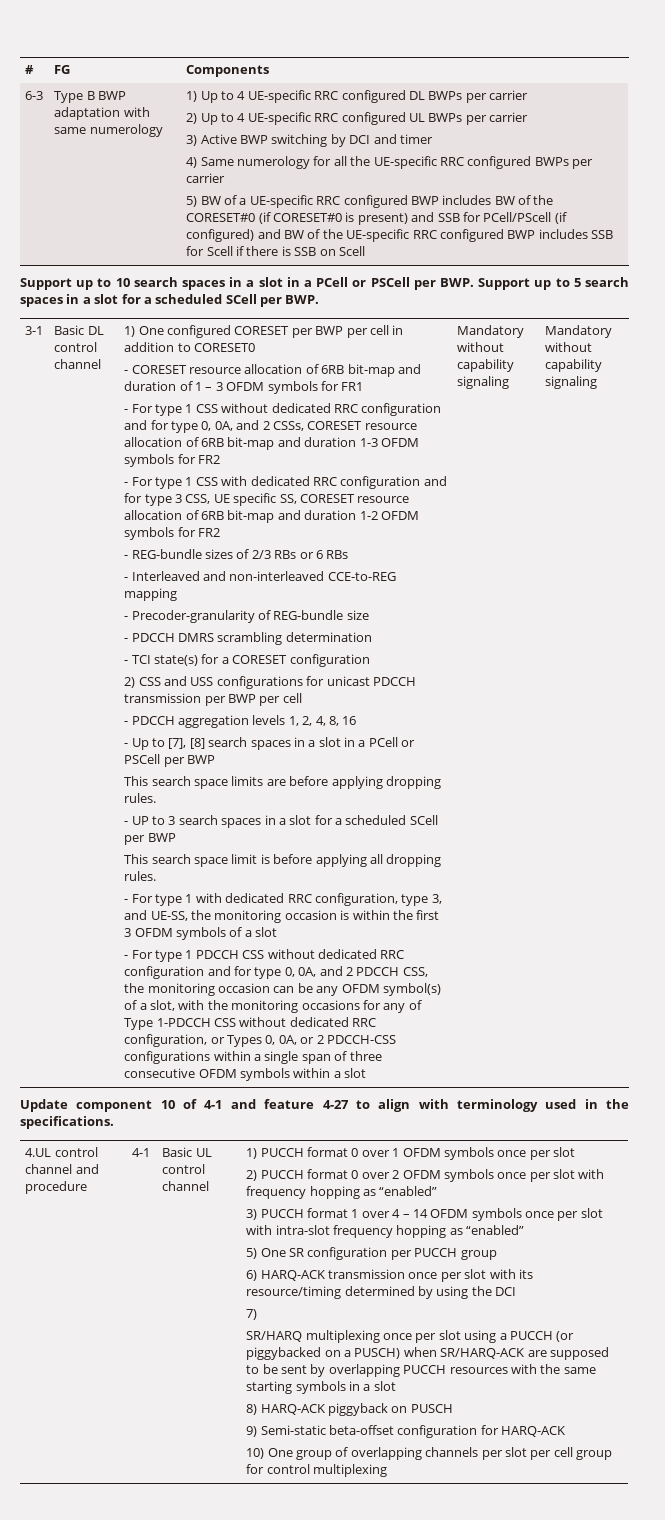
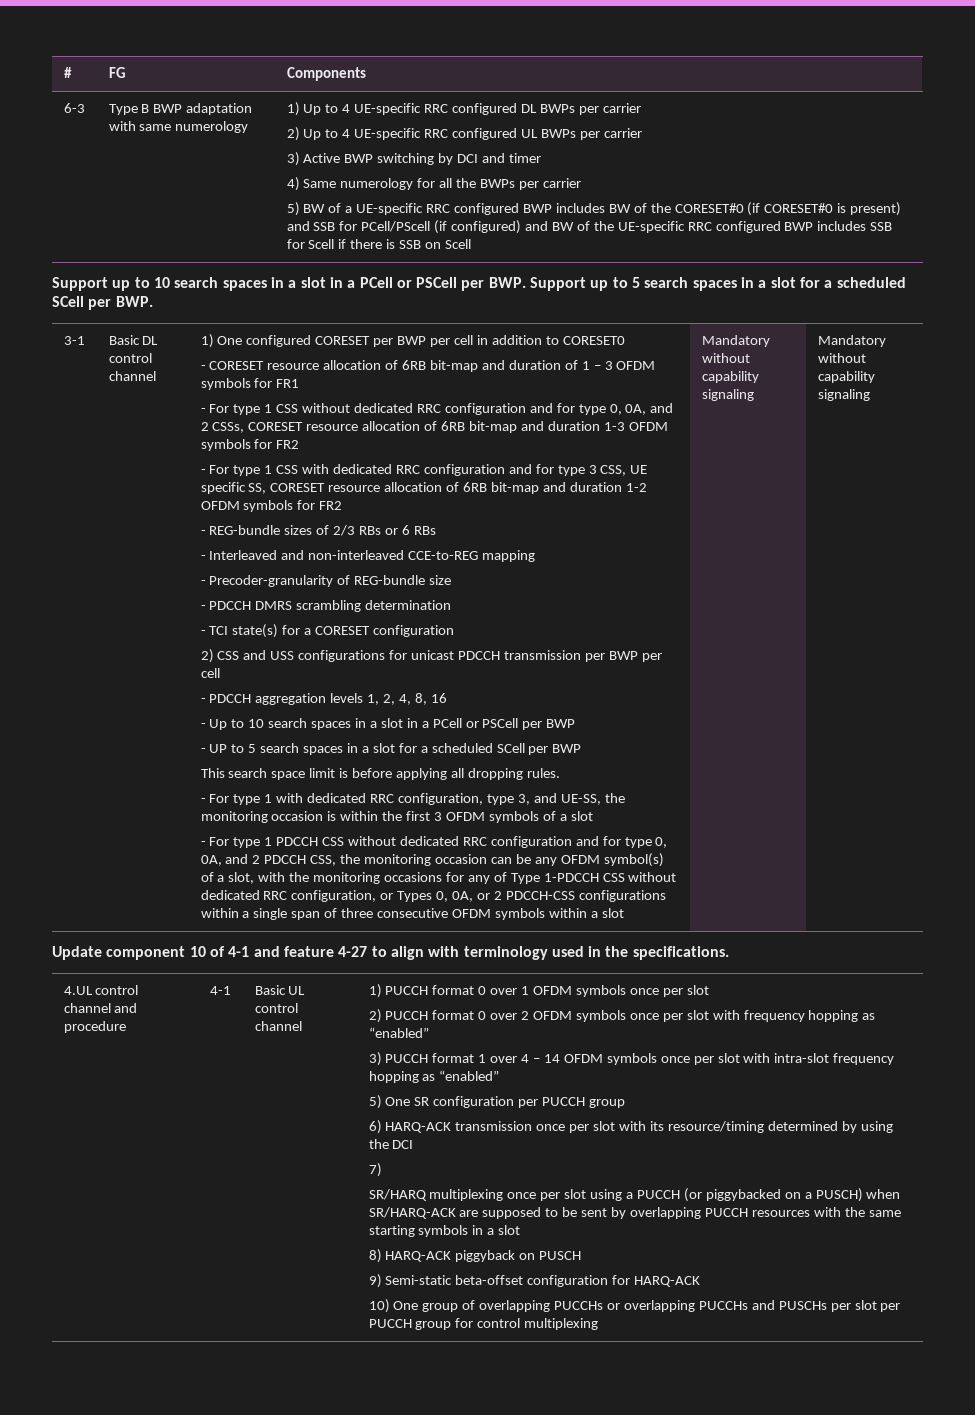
- 4) Same numerology for all the UE-specific RRC configured BWPs per carrier
+ 4) Same numerology for all the BWPs per carrier
- - Up to [7], [8] search spaces in a slot in a PCell or PSCell per BWP
+ - Up to 10 search spaces in a slot in a PCell or PSCell per BWP
- This search space limits are before applying dropping rules.
- - UP to 3 search spaces in a slot for a scheduled SCell per BWP
+ - UP to 5 search spaces in a slot for a scheduled SCell per BWP
- 10) One group of overlapping channels per slot per cell group for control multiplexing
+ 10) One group of overlapping PUCCHs or overlapping PUCCHs and PUSCHs per slot per PUCCH group for control multiplexing

